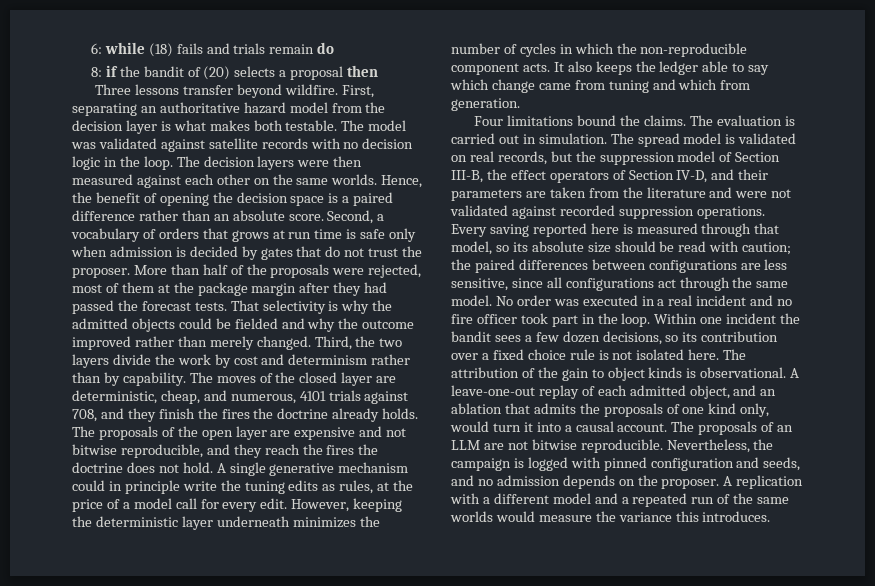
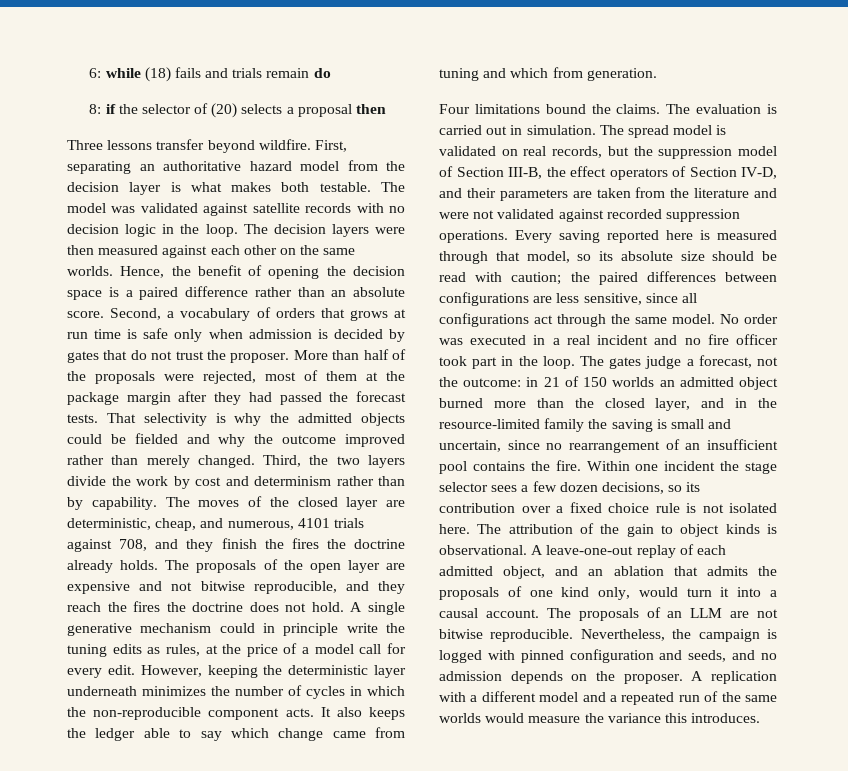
- 8: if the bandit of (20) selects a proposal then
+ 8: if the selector of (20) selects a proposal then
+ The gates judge a forecast, not the outcome: in 21 of 150 worlds an admitted object burned more than the closed layer, and in the resource-limited family the saving is small and uncertain, since no rearrangement of an insufficient pool contains the fire.
- Within one incident the bandit sees a few dozen decisions, so its contribution over a fixed choice rule is not isolated here.
+ Within one incident the stage selector sees a few dozen decisions, so its contribution over a fixed choice rule is not isolated here.

